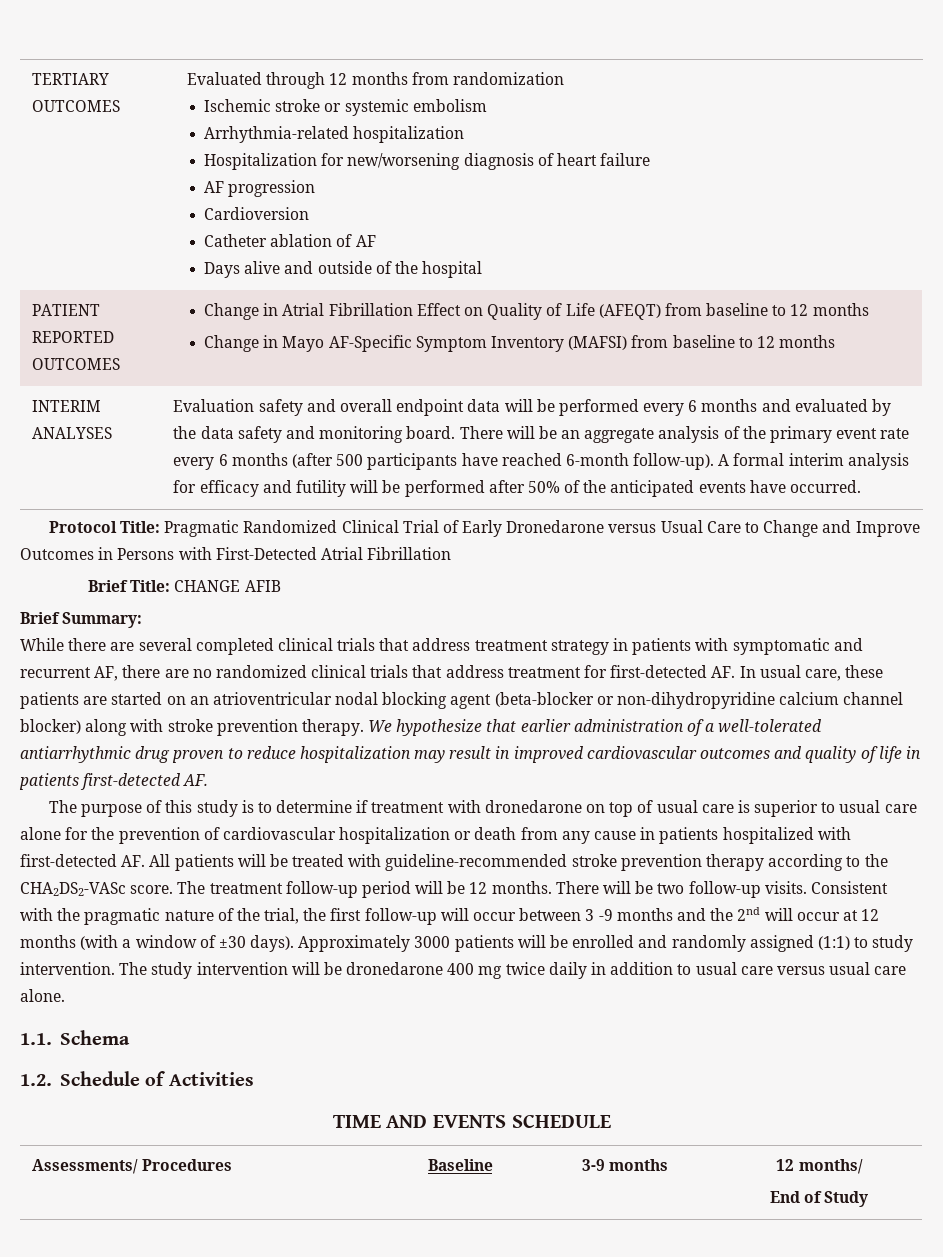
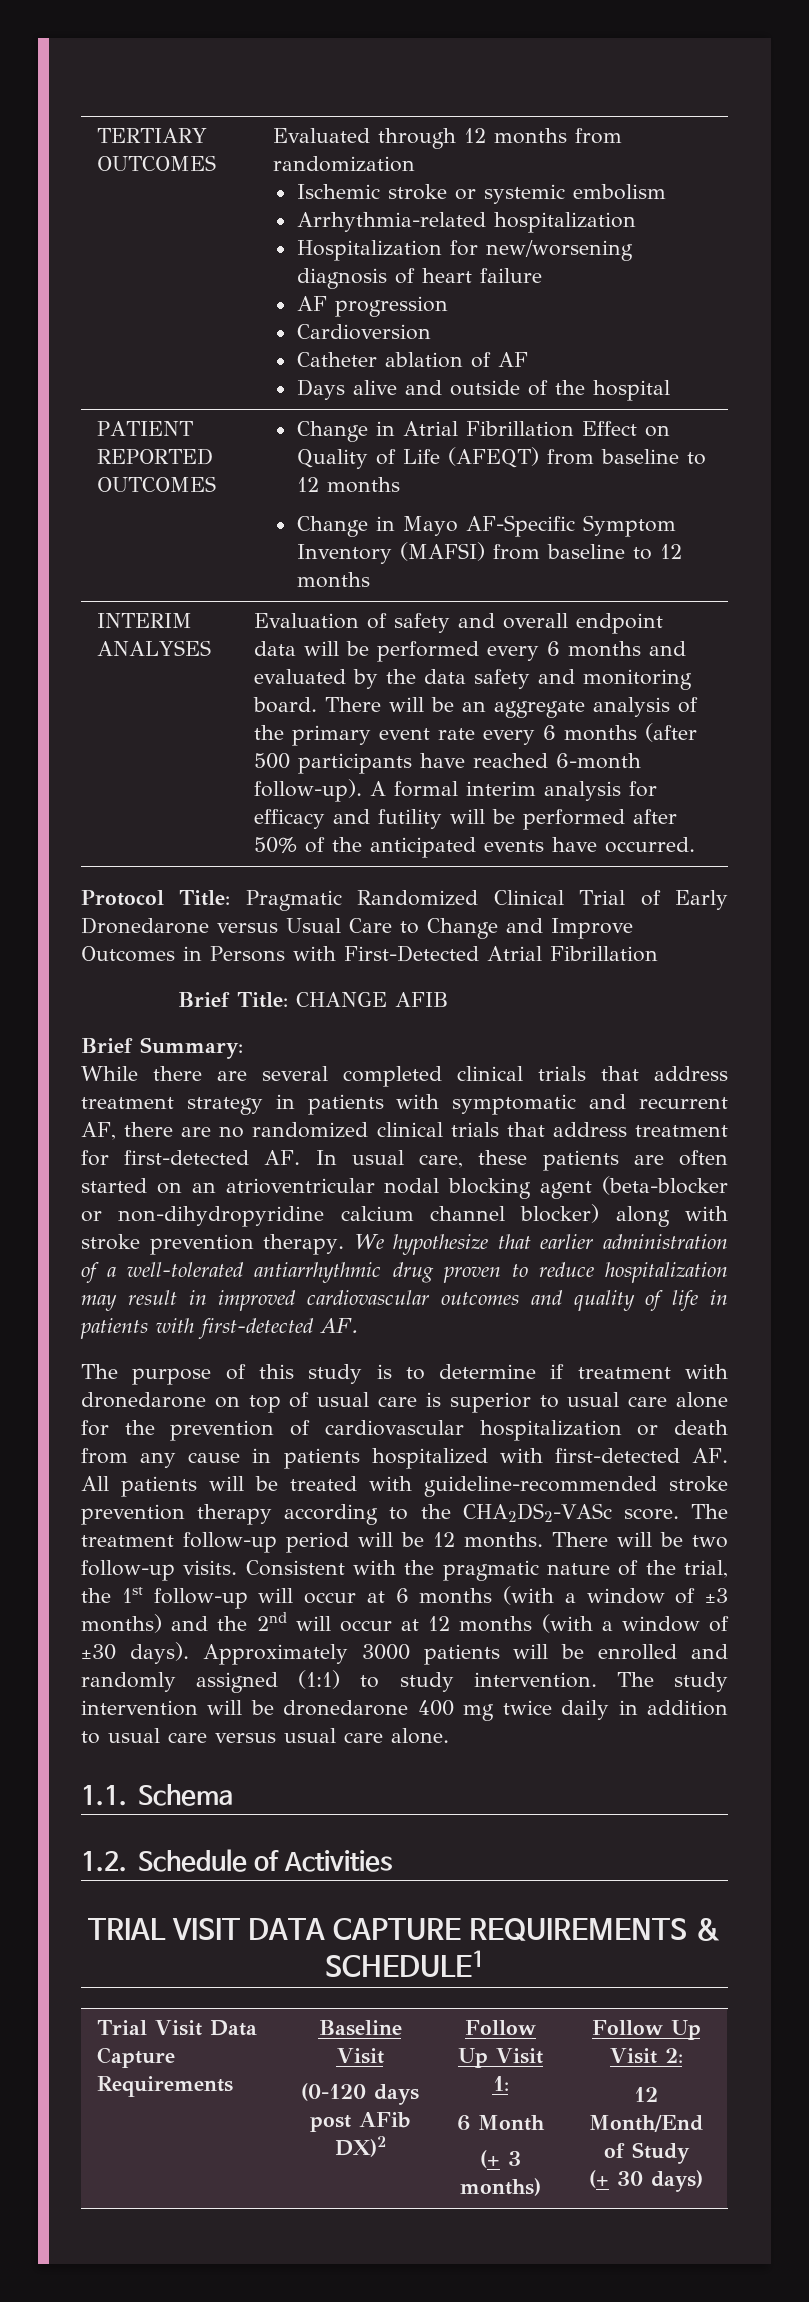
- Evaluation safety and overall endpoint data will be performed every 6 months and evaluated by the data safety and monitoring board.
+ Evaluation of safety and overall endpoint data will be performed every 6 months and evaluated by the data safety and monitoring board.
- While there are several completed clinical trials that address treatment strategy in patients with symptomatic and recurrent AF, there are no randomized clinical trials that address treatment for first-detected AF. In usual care, these patients are started on an atrioventricular nodal blocking agent (beta-blocker or non-dihydropyridine calcium channel blocker) along with stroke prevention therapy.
+ While there are several completed clinical trials that address treatment strategy in patients with symptomatic and recurrent AF, there are no randomized clinical trials that address treatment for first-detected AF. In usual care, these patients are often started on an atrioventricular nodal blocking agent (beta-blocker or non-dihydropyridine calcium channel blocker) along with stroke prevention therapy.
- We hypothesize that earlier administration of a well-tolerated antiarrhythmic drug proven to reduce hospitalization may result in improved cardiovascular outcomes and quality of life in patients first-detected AF.
+ We hypothesize that earlier administration of a well-tolerated antiarrhythmic drug proven to reduce hospitalization may result in improved cardiovascular outcomes and quality of life in patients with first-detected AF.
- Consistent with the pragmatic nature of the trial, the first follow-up will occur between 3 -9 months and the 2nd will occur at 12 months (with a window of ±30 days).
+ Consistent with the pragmatic nature of the trial, the 1st follow-up will occur at 6 months (with a window of ±3 months) and the 2nd will occur at 12 months (with a window of ±30 days).
- TIME AND EVENTS SCHEDULE
- Assessments/ Procedures | Baseline | 3-9 months | 12 months/
- End of Study
+ TRIAL VISIT DATA CAPTURE REQUIREMENTS & SCHEDULE1
+ Trial Visit Data Capture Requirements | Baseline Visit
+ (0-120 days post AFib DX)2 | Follow Up Visit 1:
+ 6 Month
+ (+ 3 months) | Follow Up Visit 2:
+ 12 Month/End of Study
+ (+ 30 days)

